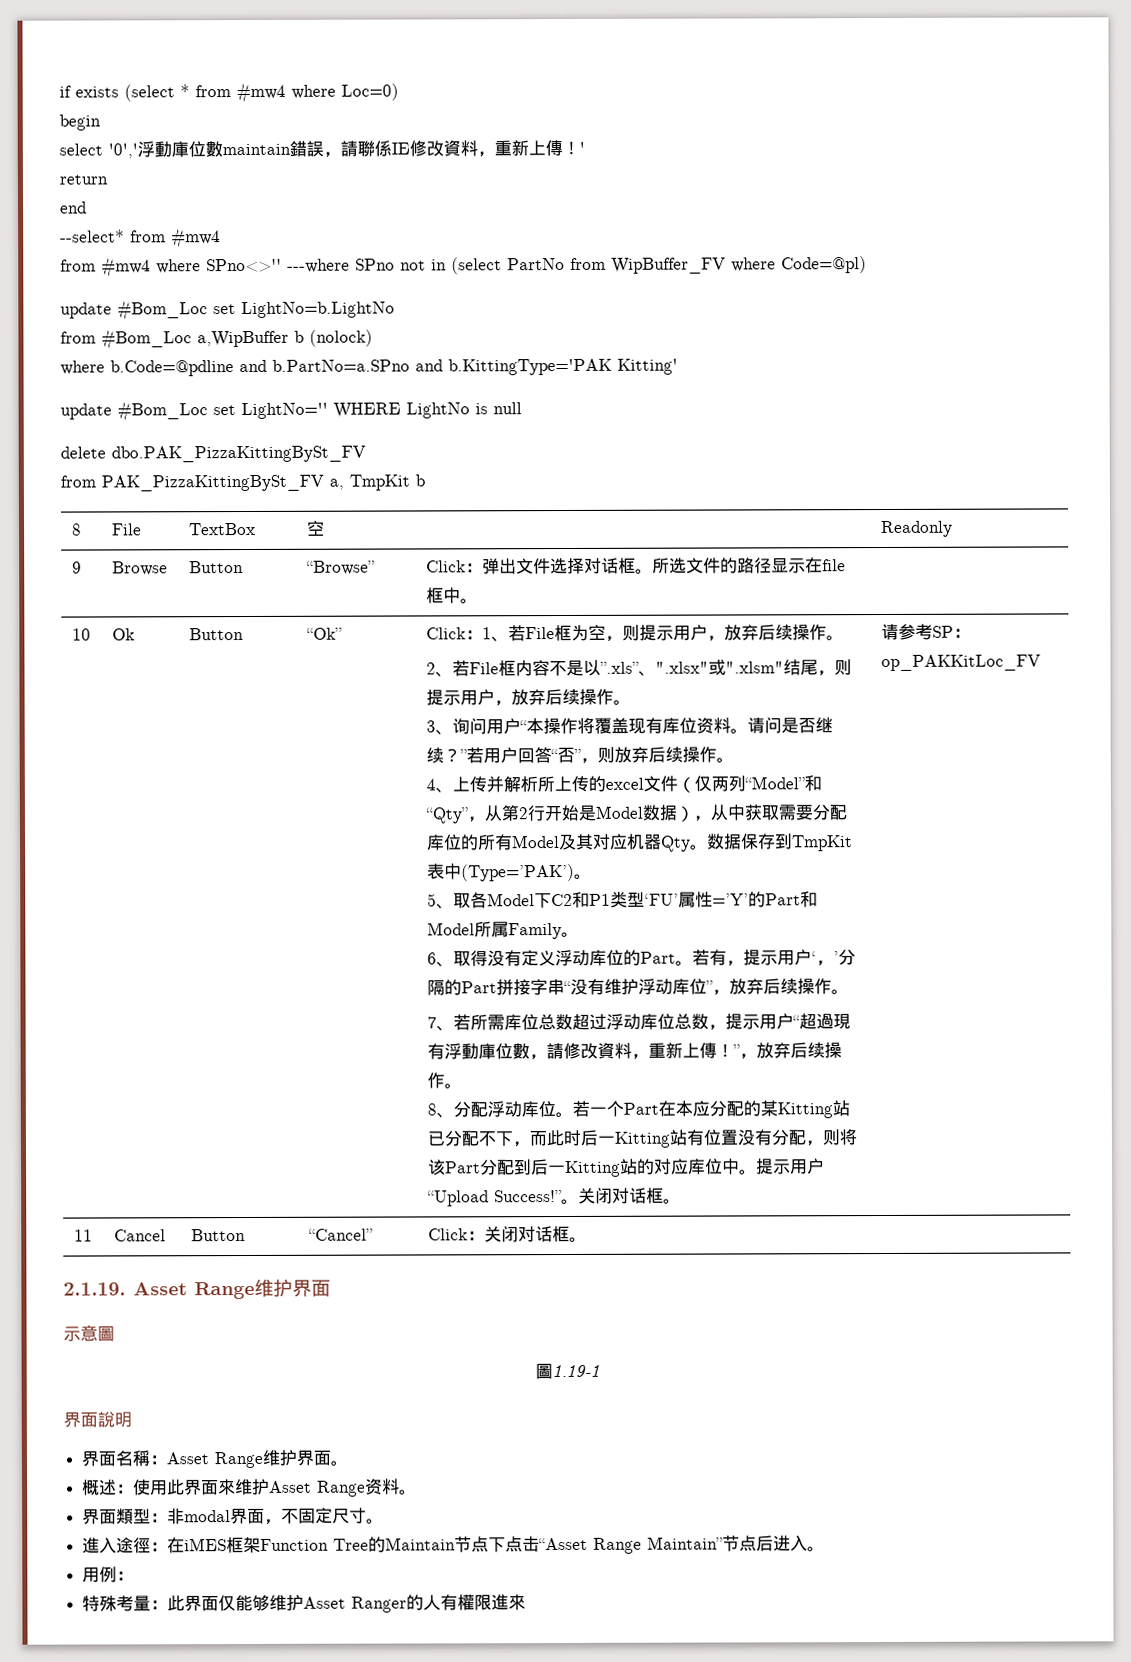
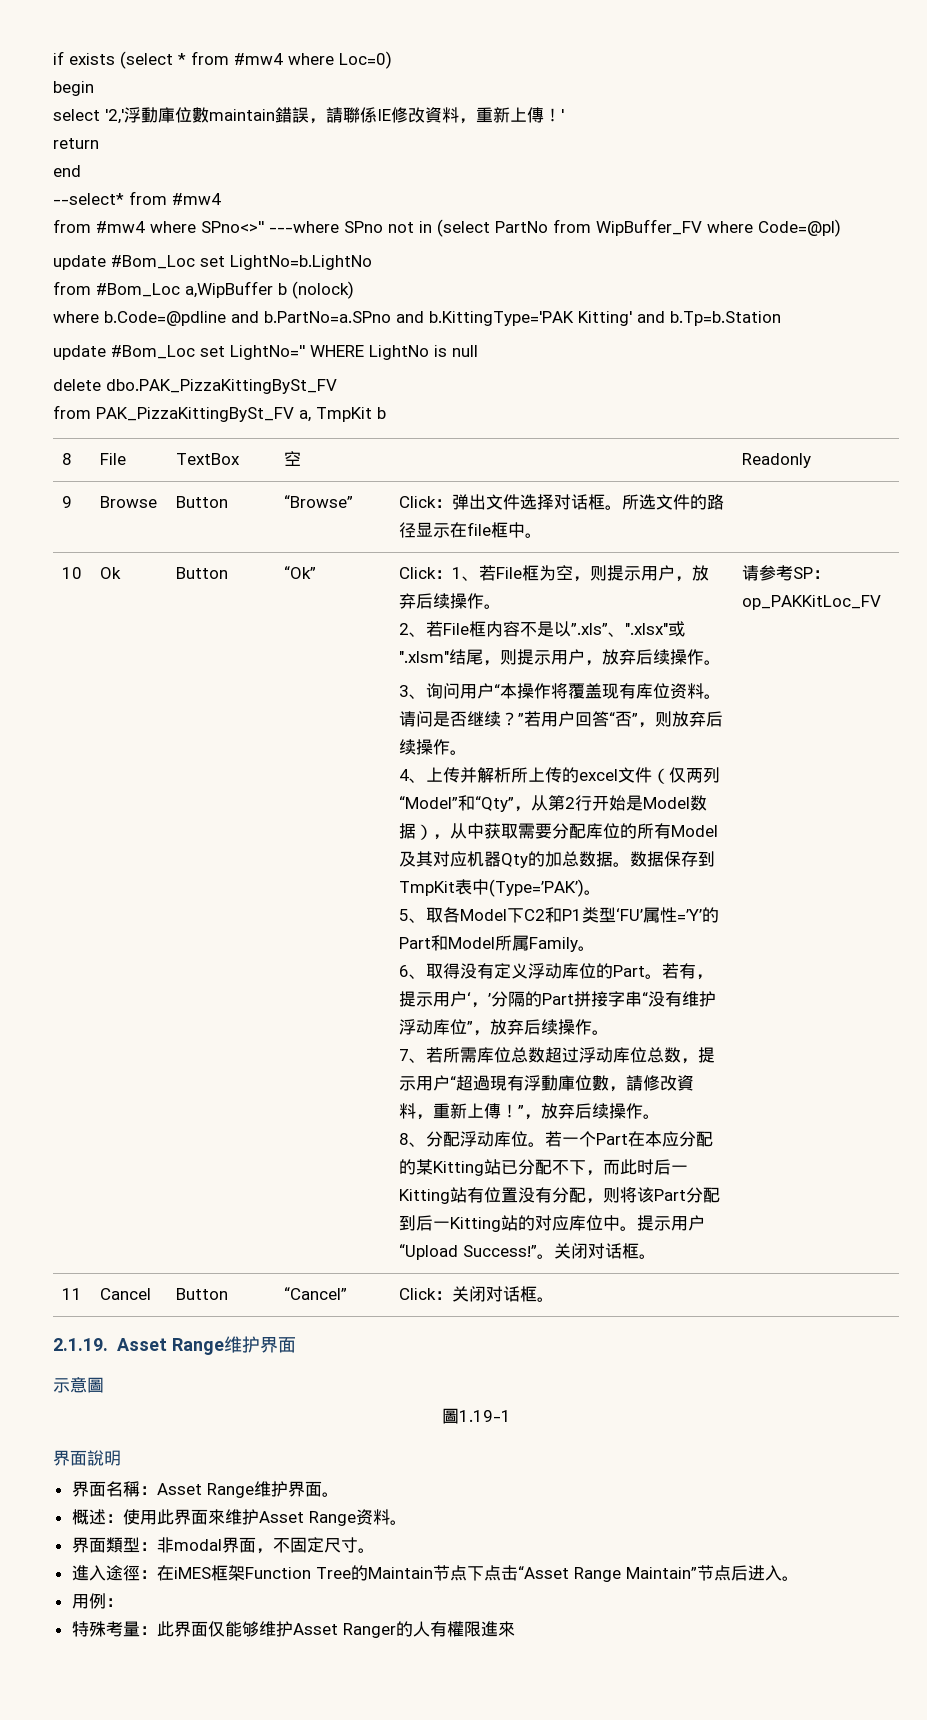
- select '0','浮動庫位數maintain錯誤，請聯係IE修改資料，重新上傳！
+ select '2,'浮動庫位數maintain錯誤，請聯係IE修改資料，重新上傳！
- where b.Code=@pdline and b.PartNo=a.SPno and b.KittingType='PAK Kitting'
+ where b.Code=@pdline and b.PartNo=a.SPno and b.KittingType='PAK Kitting' and b.Tp=b.Station
- 4、上传并解析所上传的excel文件（仅两列“Model”和“Qty”，从第2行开始是Model数据），从中获取需要分配库位的所有Model及其对应机器Qty。
+ 4、上传并解析所上传的excel文件（仅两列“Model”和“Qty”，从第2行开始是Model数据），从中获取需要分配库位的所有Model及其对应机器Qty的加总数据。

